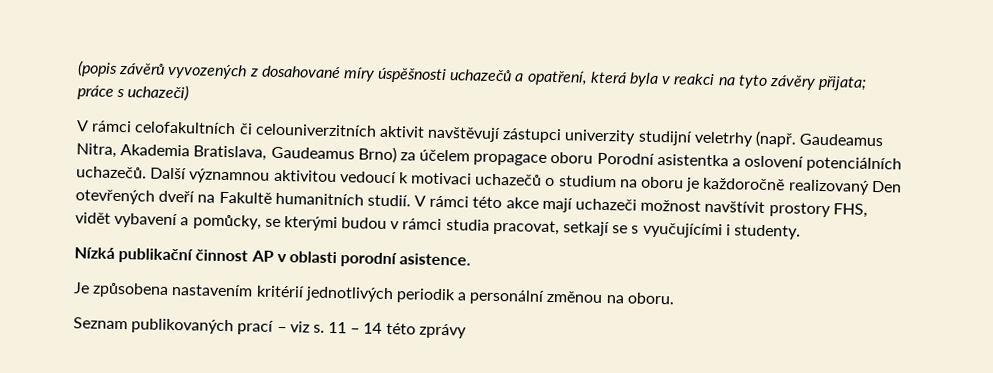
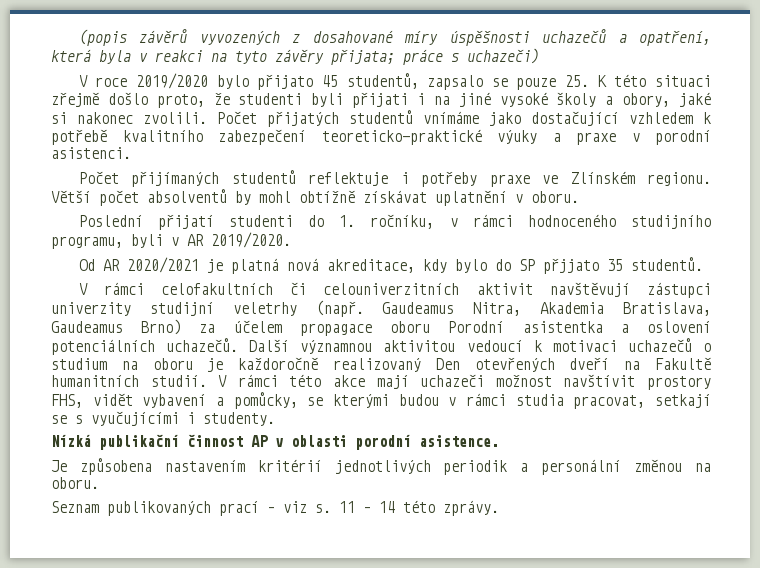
+ V roce 2019/2020 bylo přijato 45 studentů, zapsalo se pouze 25. K této situaci zřejmě došlo proto, že studenti byli přijati i na jiné vysoké školy a obory, jaké si nakonec zvolili. Počet přijatých studentů vnímáme jako dostačující vzhledem k potřebě kvalitního zabezpečení teoreticko-praktické výuky a praxe v porodní asistenci.
+ Počet přijímaných studentů reflektuje i potřeby praxe ve Zlínském regionu. Větší počet absolventů by mohl obtížně získávat uplatnění v oboru.
+ Poslední přijatí studenti do 1. ročníku, v rámci hodnoceného studijního programu, byli v AR 2019/2020.
+ Od AR 2020/2021 je platná nová akreditace, kdy bylo do SP přjjato 35 studentů.
- 11 – 14 této zprávy
+ 11 – 14 této zprávy.

